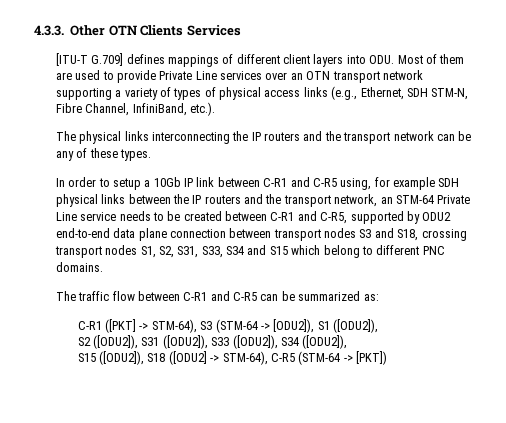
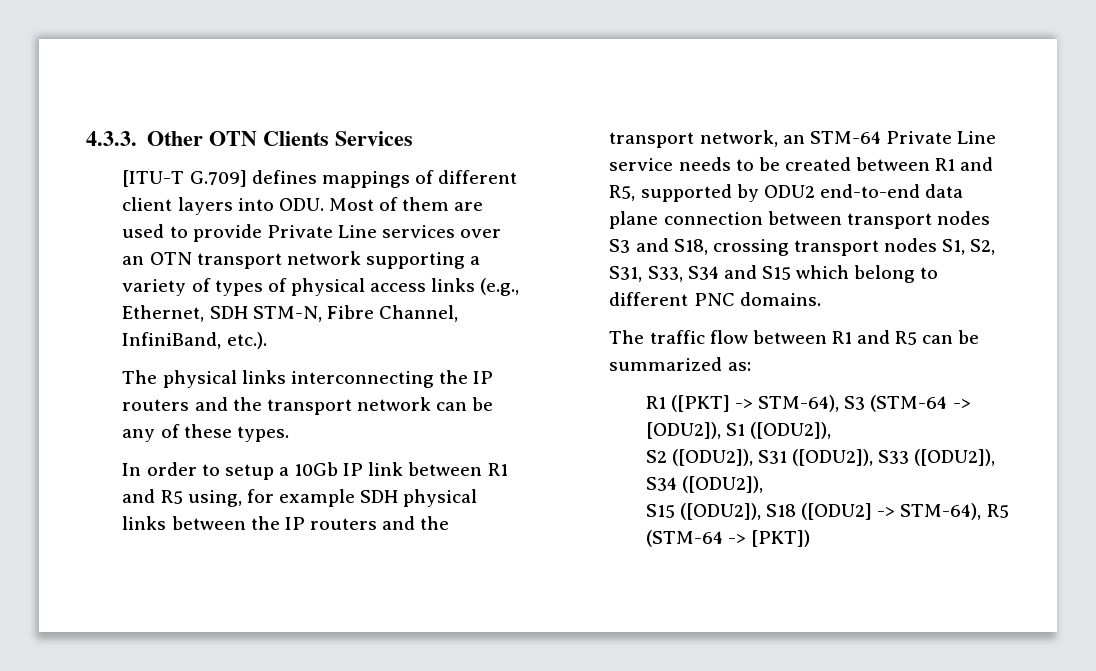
- In order to setup a 10Gb IP link between C-R1 and C-R5 using, for example SDH physical links between the IP routers and the transport network, an STM-64 Private Line service needs to be created between C-R1 and C-R5, supported by ODU2 end-to-end data plane connection between transport nodes S3 and S18, crossing transport nodes S1, S2, S31, S33, S34 and S15 which belong to different PNC domains.
+ In order to setup a 10Gb IP link between R1 and R5 using, for example SDH physical links between the IP routers and the transport network, an STM-64 Private Line service needs to be created between R1 and R5, supported by ODU2 end-to-end data plane connection between transport nodes S3 and S18, crossing transport nodes S1, S2, S31, S33, S34 and S15 which belong to different PNC domains.
- The traffic flow between C-R1 and C-R5 can be summarized as:
+ The traffic flow between R1 and R5 can be summarized as:
- C-R1 ([PKT] -> STM-64), S3 (STM-64 -> [ODU2]), S1 ([ODU2]),
+ R1 ([PKT] -> STM-64), S3 (STM-64 -> [ODU2]), S1 ([ODU2]),
- S15 ([ODU2]), S18 ([ODU2] -> STM-64), C-R5 (STM-64 -> [PKT])
+ S15 ([ODU2]), S18 ([ODU2] -> STM-64), R5 (STM-64 -> [PKT])

